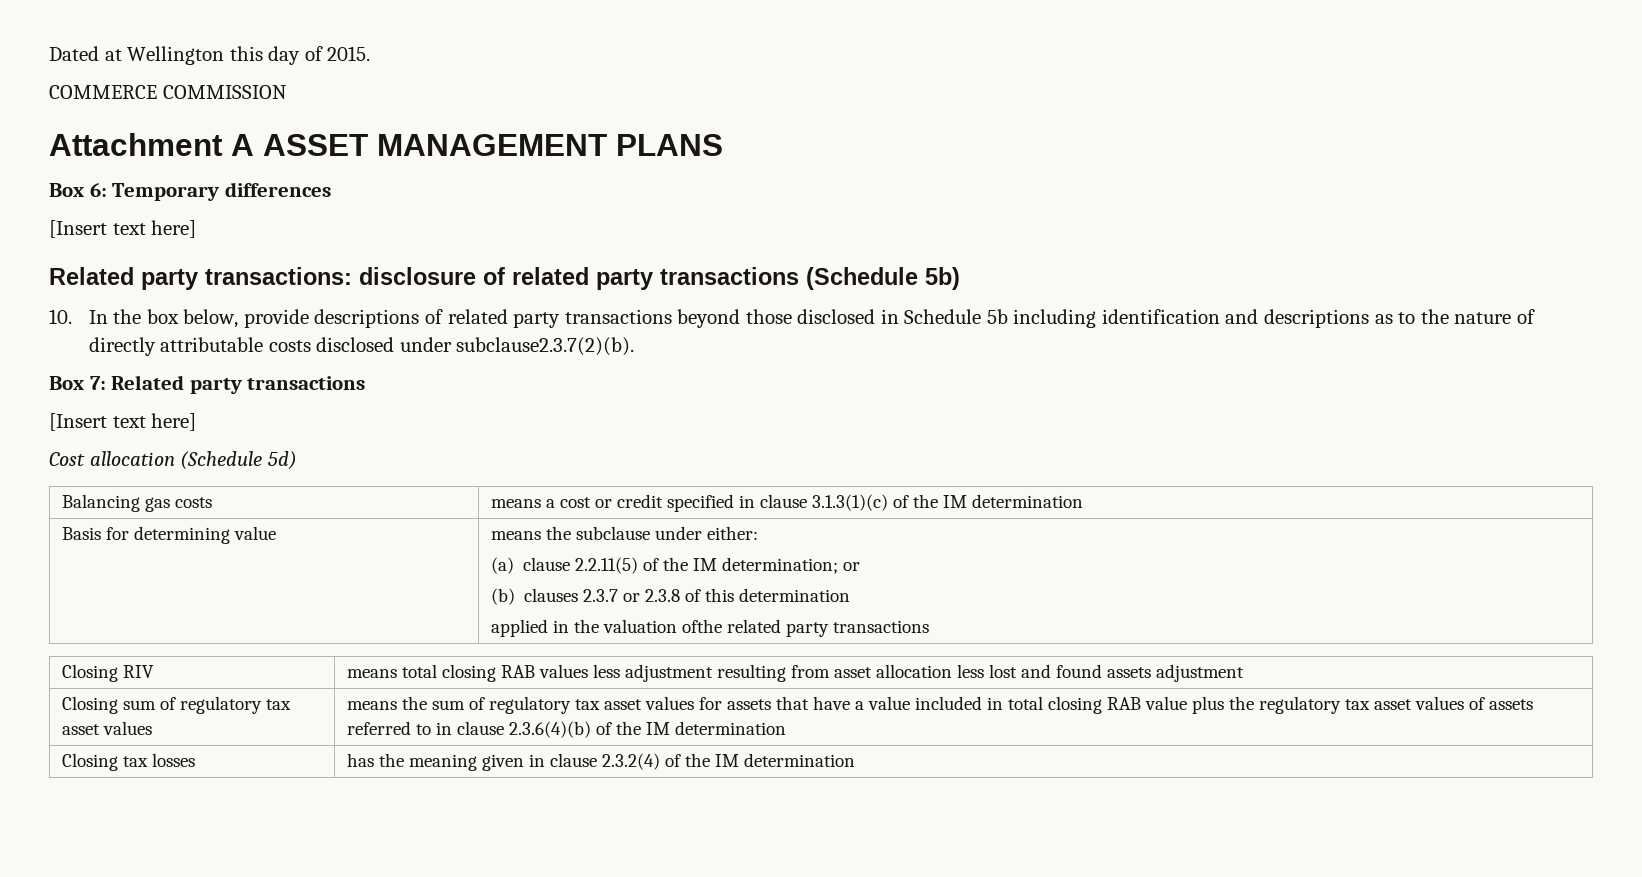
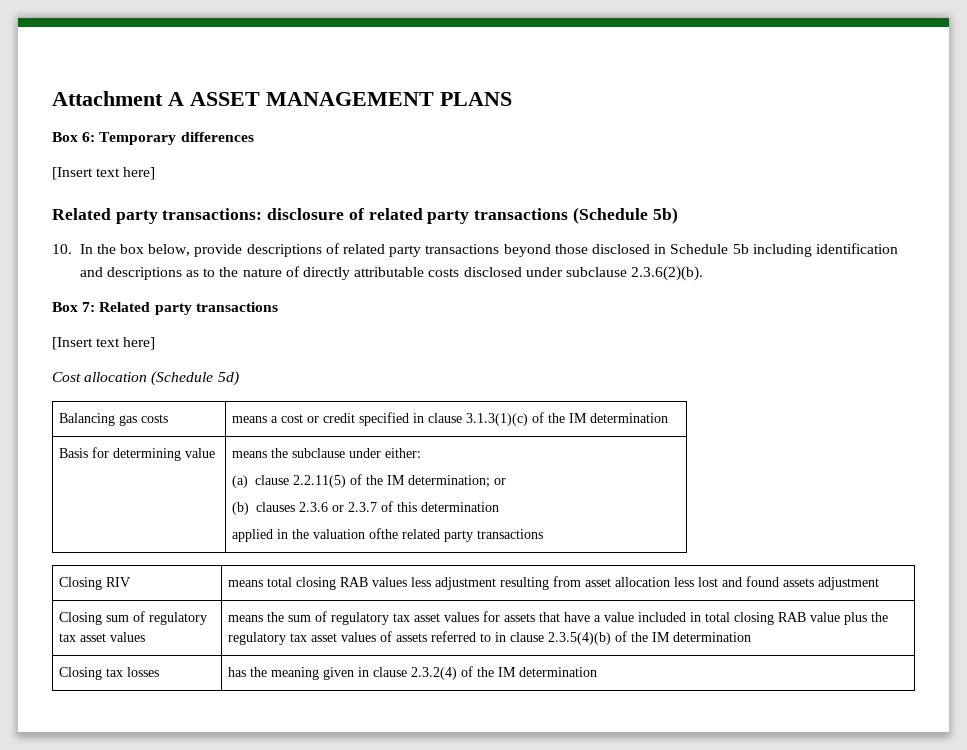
- Dated at Wellington this day of 2015.
- COMMERCE COMMISSION
- 10. In the box below, provide descriptions of related party transactions beyond those disclosed in Schedule 5b including identification and descriptions as to the nature of directly attributable costs disclosed under subclause2.3.7(2)(b).
+ 10. In the box below, provide descriptions of related party transactions beyond those disclosed in Schedule 5b including identification and descriptions as to the nature of directly attributable costs disclosed under subclause 2.3.6(2)(b).
  Basis for determining value | means the subclause under either:
  (a) clause 2.2.11(5) of the IM determination; or
- (b) clauses 2.3.7 or 2.3.8 of this determination
+ (b) clauses 2.3.6 or 2.3.7 of this determination
- means the sum of regulatory tax asset values for assets that have a value included in total closing RAB value plus the regulatory tax asset values of assets referred to in clause 2.3.6(4)(b) of the IM determination
+ means the sum of regulatory tax asset values for assets that have a value included in total closing RAB value plus the regulatory tax asset values of assets referred to in clause 2.3.5(4)(b) of the IM determination

